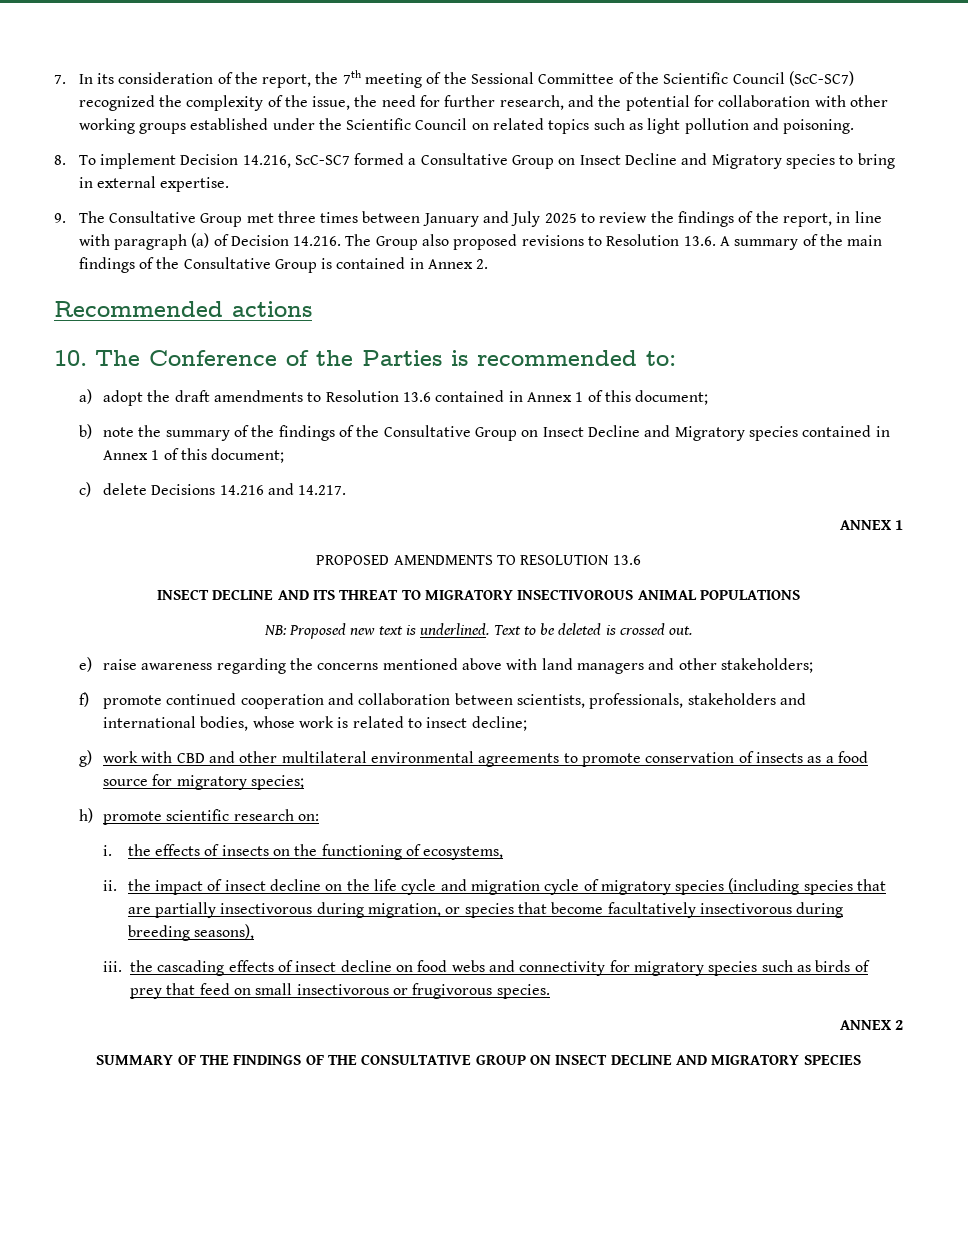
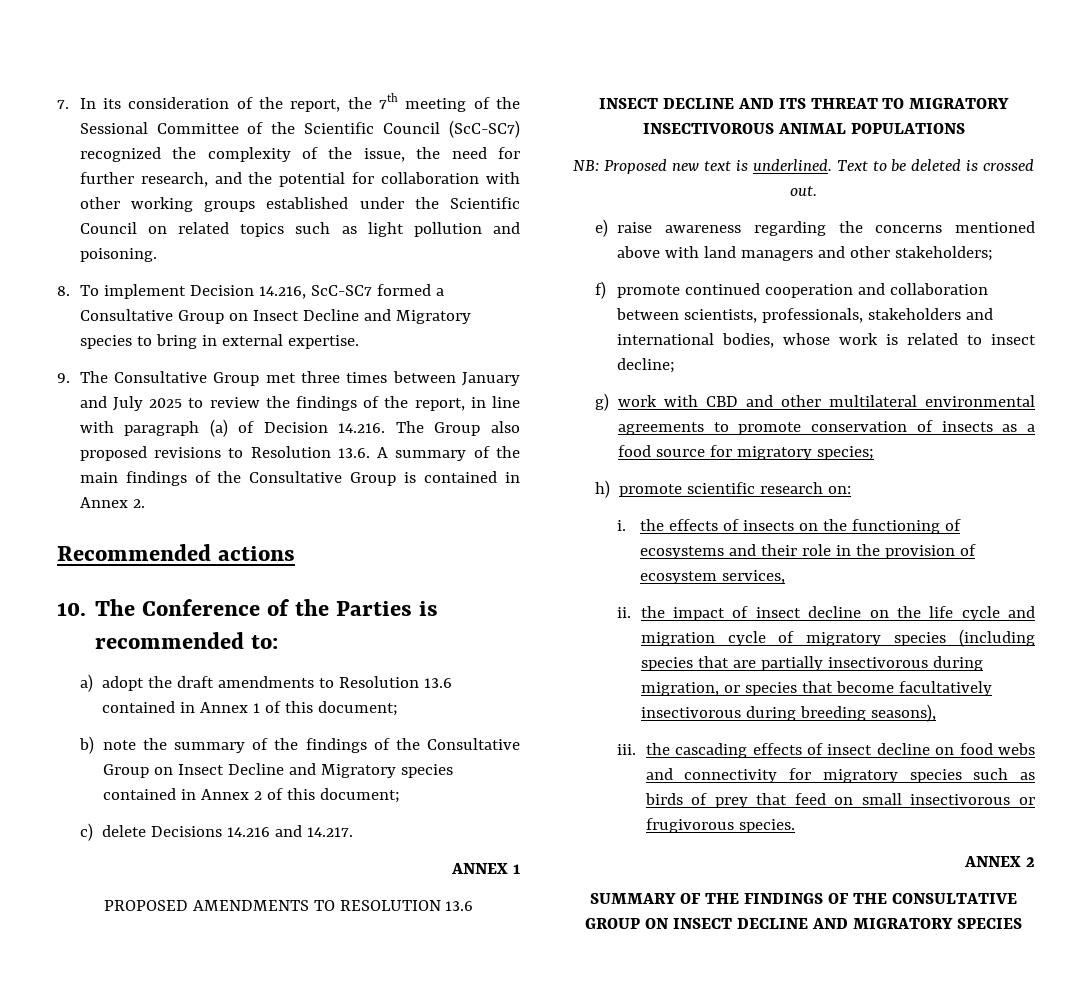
- b) note the summary of the findings of the Consultative Group on Insect Decline and Migratory species contained in Annex 1 of this document;
+ b) note the summary of the findings of the Consultative Group on Insect Decline and Migratory species contained in Annex 2 of this document;
- i. the effects of insects on the functioning of ecosystems,
+ i. the effects of insects on the functioning of ecosystems and their role in the provision of ecosystem services,

